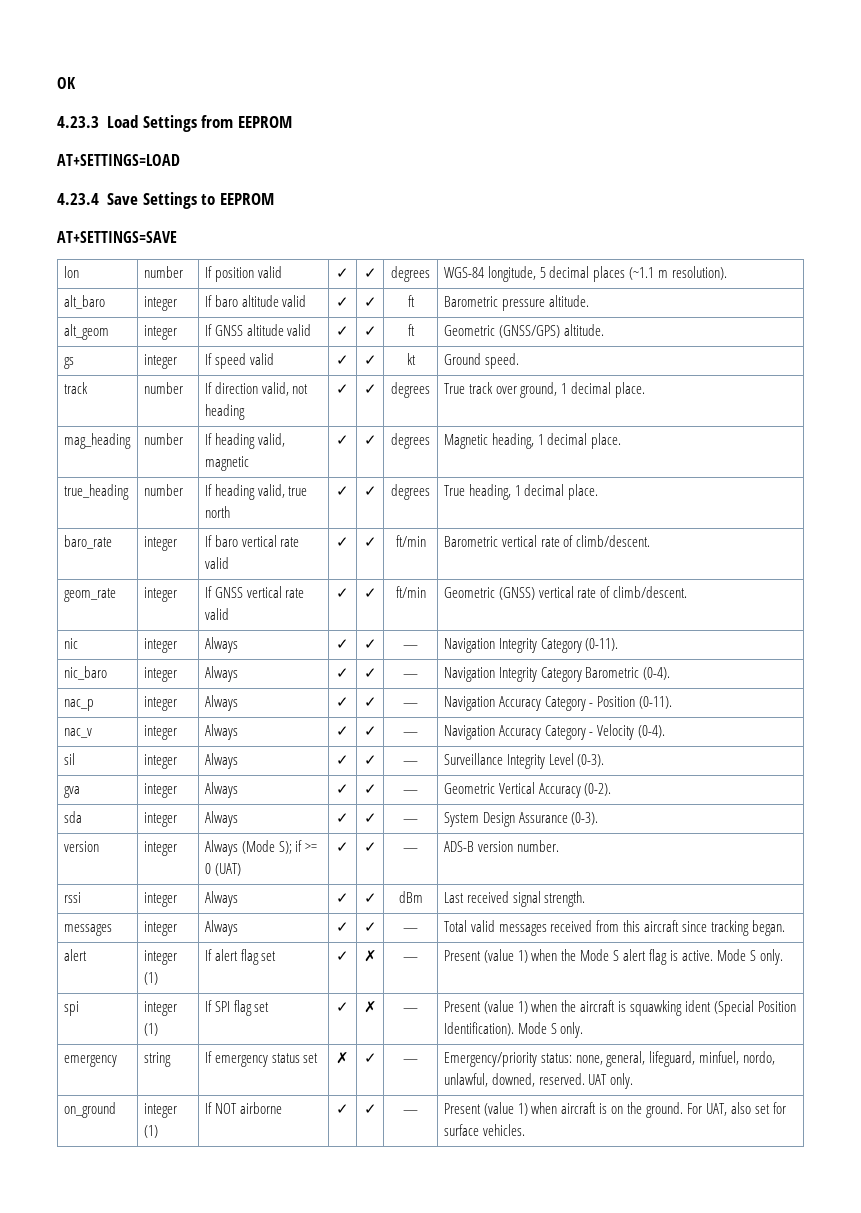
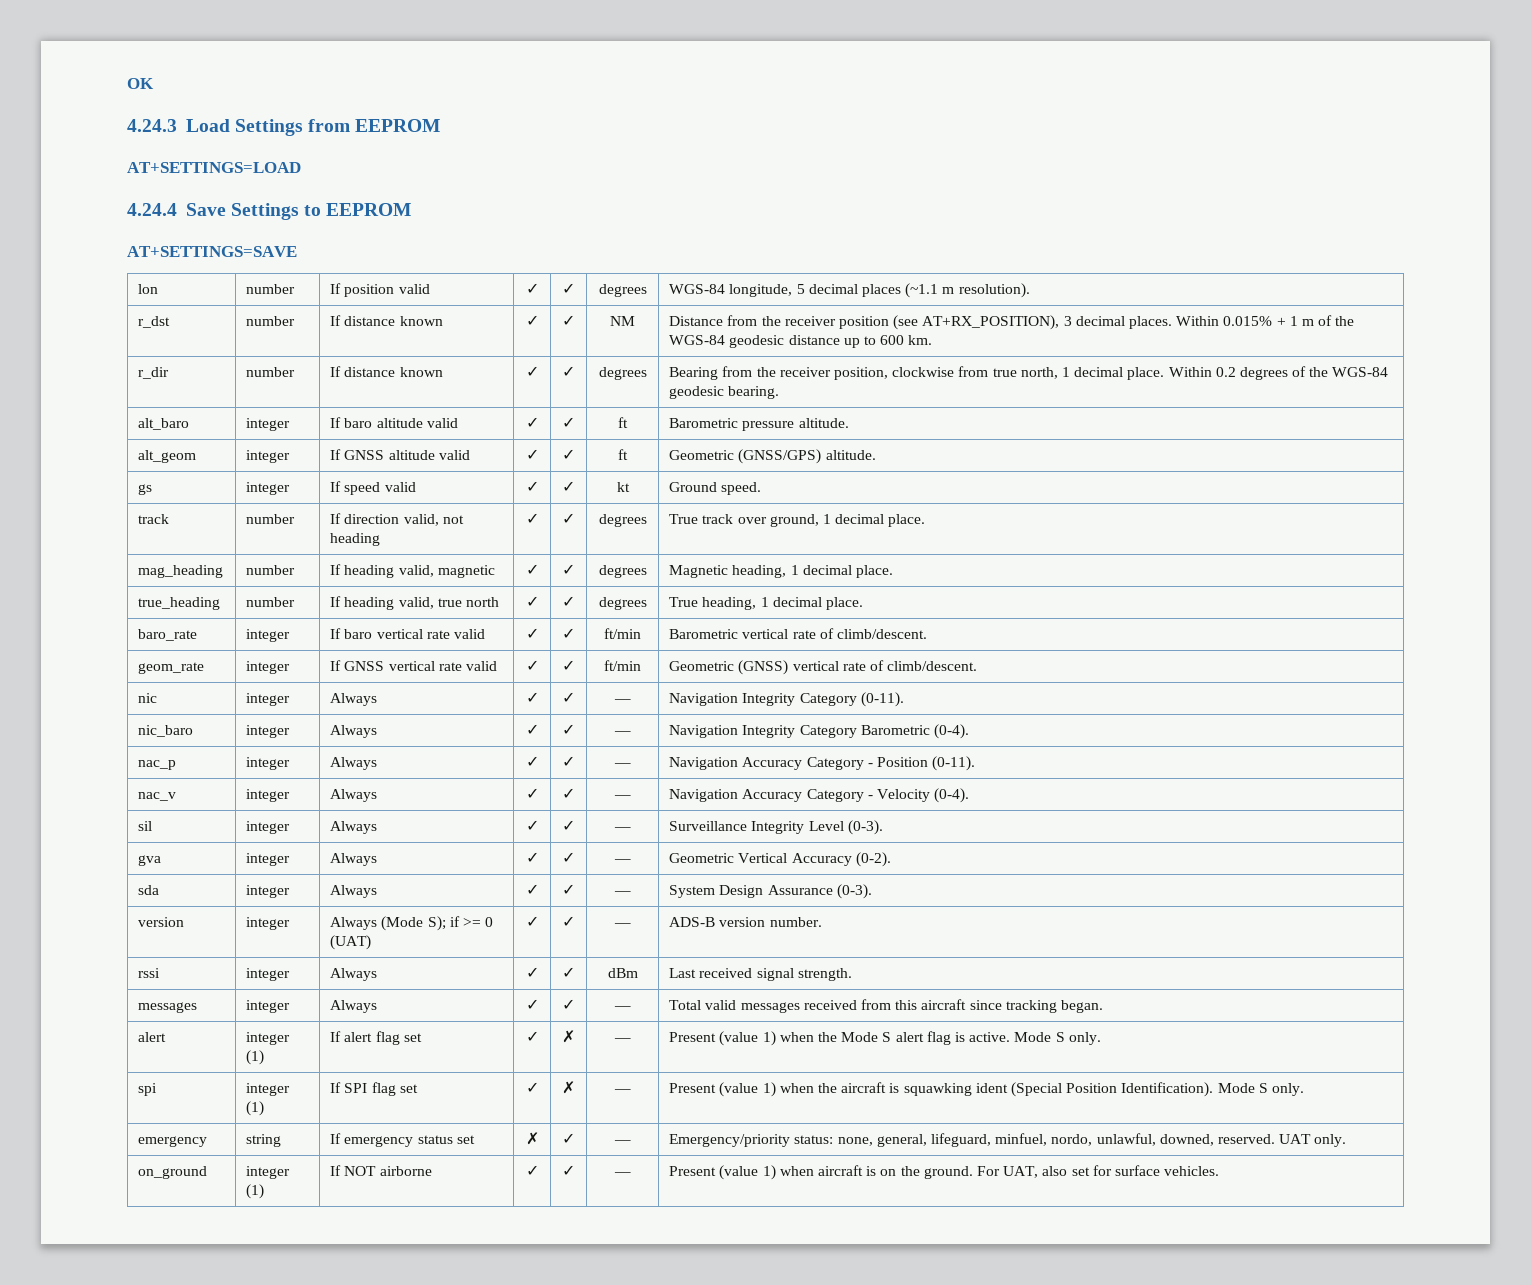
- 4.23.3 Load Settings from EEPROM
+ 4.24.3 Load Settings from EEPROM
- 4.23.4 Save Settings to EEPROM
+ 4.24.4 Save Settings to EEPROM
+ r_dst | number | If distance known | ✓ | ✓ | NM | Distance from the receiver position (see AT+RX_POSITION), 3 decimal places. Within 0.015% + 1 m of the WGS-84 geodesic distance up to 600 km.
+ r_dir | number | If distance known | ✓ | ✓ | degrees | Bearing from the receiver position, clockwise from true north, 1 decimal place. Within 0.2 degrees of the WGS-84 geodesic bearing.

